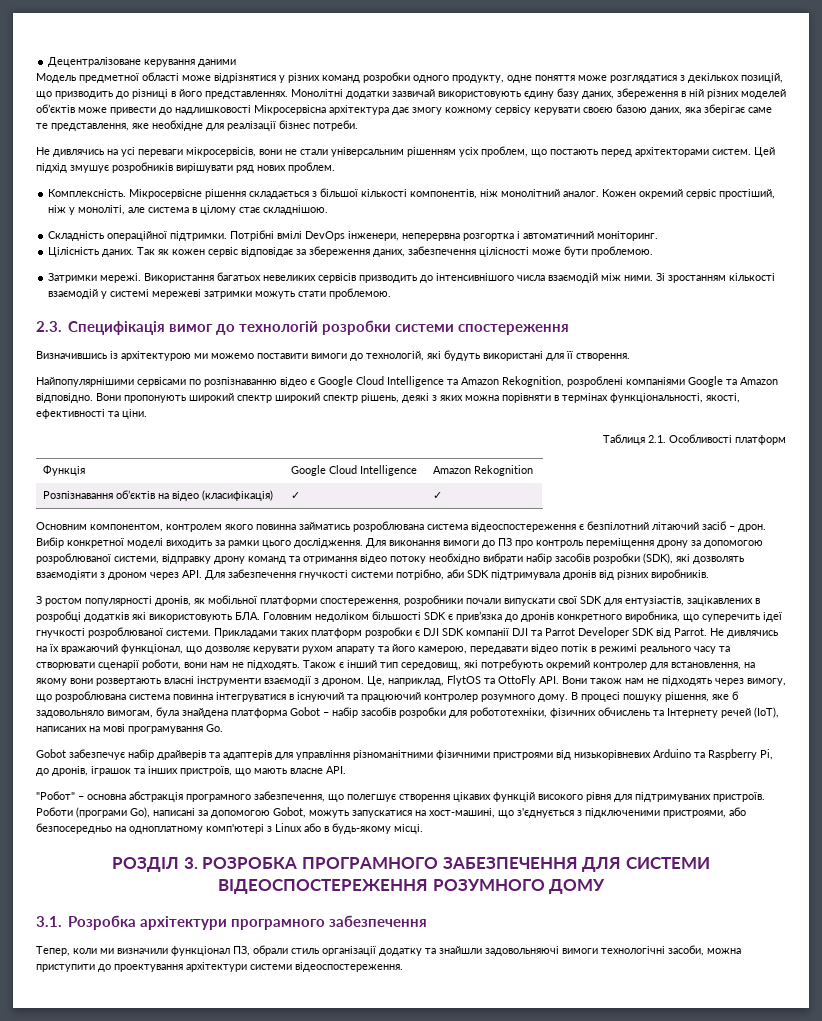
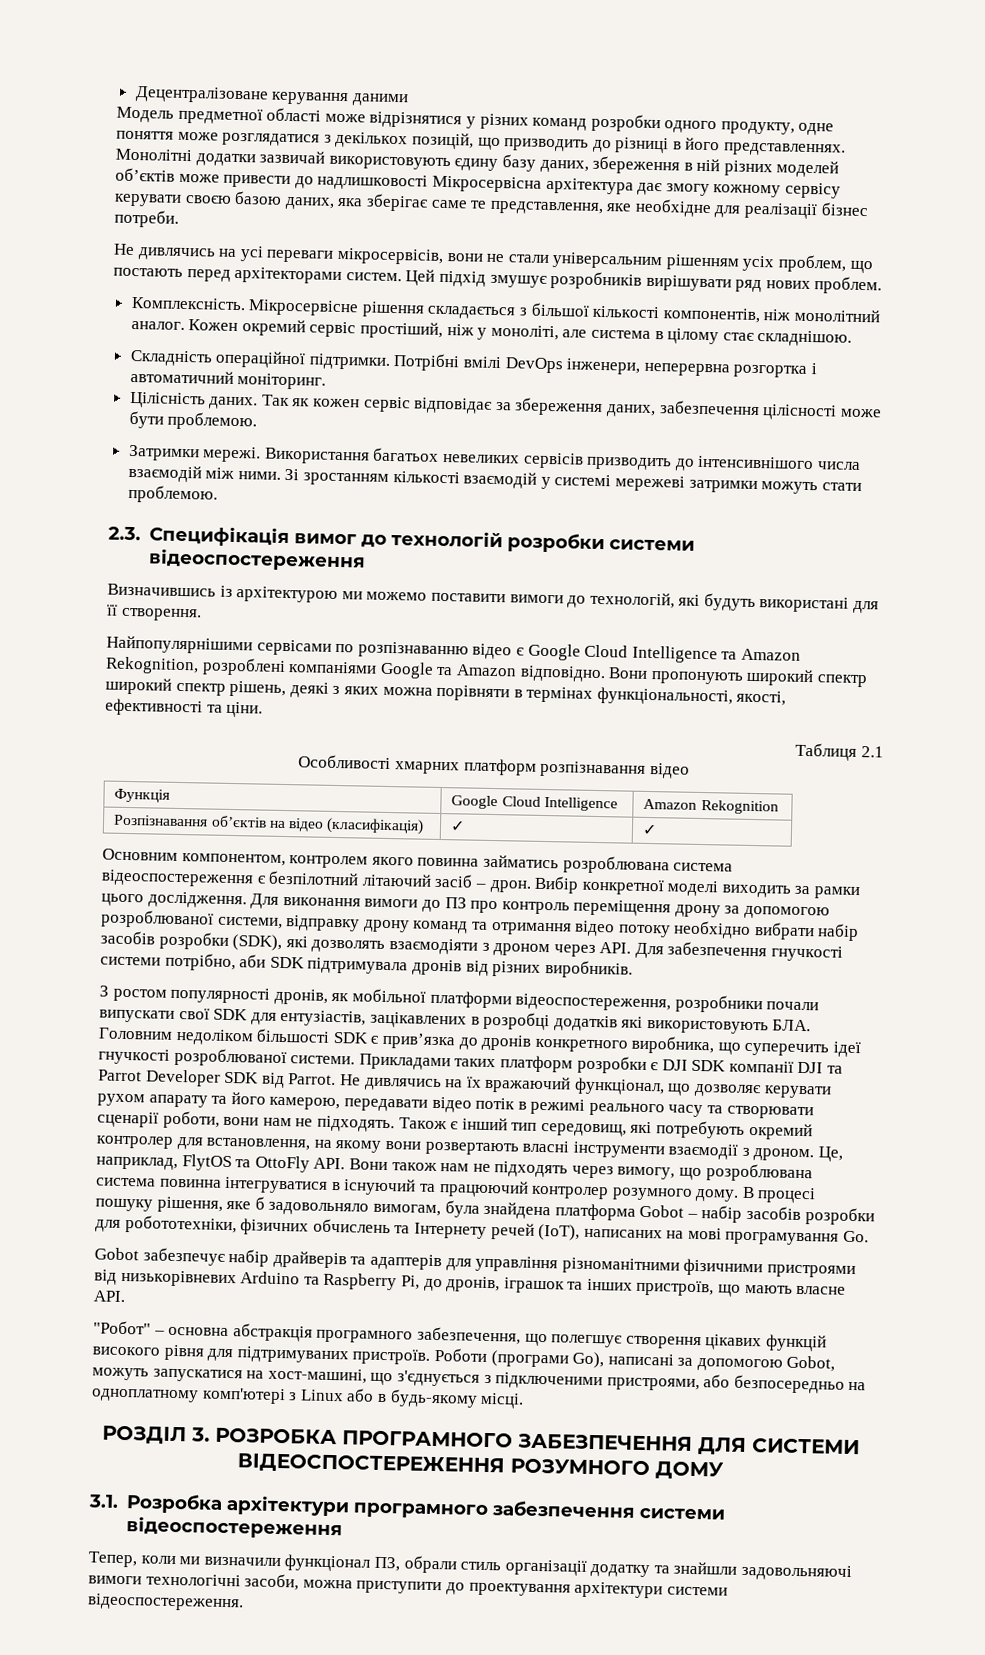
- 2.3. Специфікація вимог до технологій розробки системи спостереження
+ 2.3. Специфікація вимог до технологій розробки системи відеоспостереження
- Таблиця 2.1. Особливості платформ
+ Таблиця 2.1
+ Особливості хмарних платформ розпізнавання відео
- З ростом популярності дронів, як мобільної платформи спостереження, розробники почали випускати свої SDK для ентузіастів, зацікавлених в розробці додатків які використовують БЛА. Головним недоліком більшості SDK є прив’язка до дронів конкретного виробника, що суперечить ідеї гнучкості розроблюваної системи.
+ З ростом популярності дронів, як мобільної платформи відеоспостереження, розробники почали випускати свої SDK для ентузіастів, зацікавлених в розробці додатків які використовують БЛА. Головним недоліком більшості SDK є прив’язка до дронів конкретного виробника, що суперечить ідеї гнучкості розроблюваної системи.
- 3.1. Розробка архітектури програмного забезпечення
+ 3.1. Розробка архітектури програмного забезпечення системи відеоспостереження

